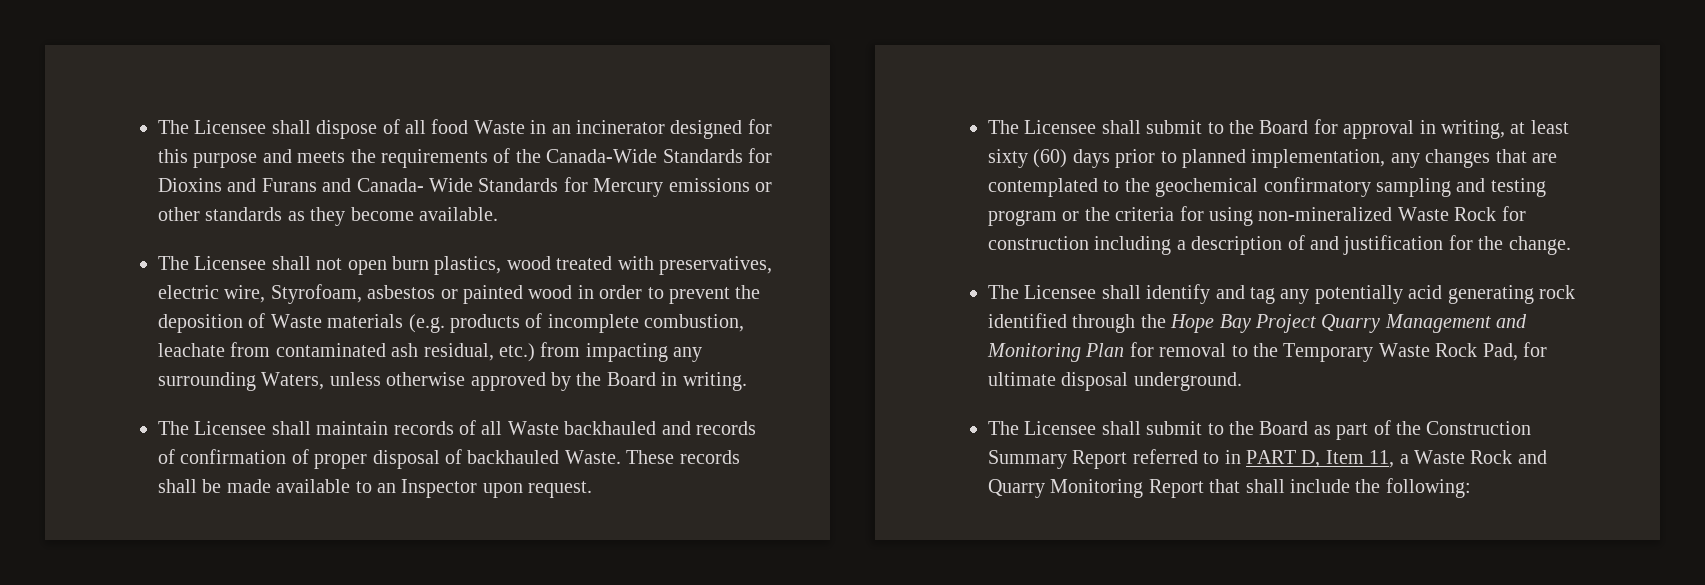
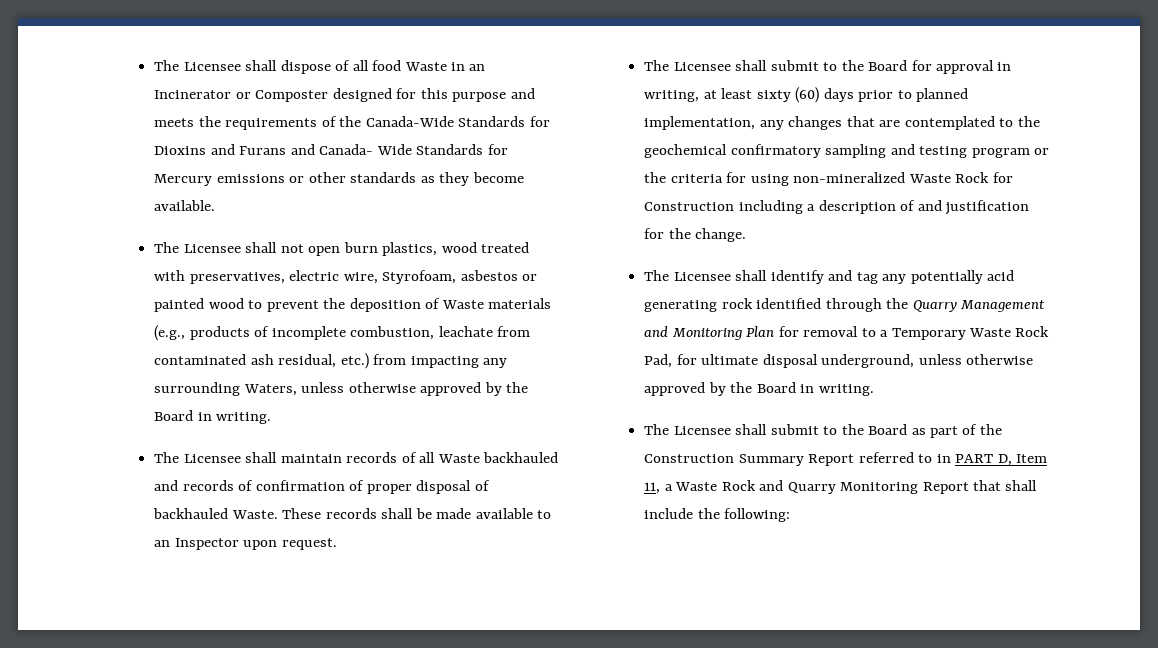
- The Licensee shall dispose of all food Waste in an incinerator designed for this purpose and meets the requirements of the Canada-Wide Standards for Dioxins and Furans and Canada- Wide Standards for Mercury emissions or other standards as they become available.
+ The Licensee shall dispose of all food Waste in an Incinerator or Composter designed for this purpose and meets the requirements of the Canada-Wide Standards for Dioxins and Furans and Canada- Wide Standards for Mercury emissions or other standards as they become available.
- The Licensee shall not open burn plastics, wood treated with preservatives, electric wire, Styrofoam, asbestos or painted wood in order to prevent the deposition of Waste materials (e.g. products of incomplete combustion, leachate from contaminated ash residual, etc.) from impacting any surrounding Waters, unless otherwise approved by the Board in writing.
+ The Licensee shall not open burn plastics, wood treated with preservatives, electric wire, Styrofoam, asbestos or painted wood to prevent the deposition of Waste materials (e.g., products of incomplete combustion, leachate from contaminated ash residual, etc.) from impacting any surrounding Waters, unless otherwise approved by the Board in writing.
- The Licensee shall submit to the Board for approval in writing, at least sixty (60) days prior to planned implementation, any changes that are contemplated to the geochemical confirmatory sampling and testing program or the criteria for using non-mineralized Waste Rock for construction including a description of and justification for the change.
+ The Licensee shall submit to the Board for approval in writing, at least sixty (60) days prior to planned implementation, any changes that are contemplated to the geochemical confirmatory sampling and testing program or the criteria for using non-mineralized Waste Rock for Construction including a description of and justification for the change.
- The Licensee shall identify and tag any potentially acid generating rock identified through the Hope Bay Project Quarry Management and Monitoring Plan for removal to the Temporary Waste Rock Pad, for ultimate disposal underground.
+ The Licensee shall identify and tag any potentially acid generating rock identified through the Quarry Management and Monitoring Plan for removal to a Temporary Waste Rock Pad, for ultimate disposal underground, unless otherwise approved by the Board in writing.

